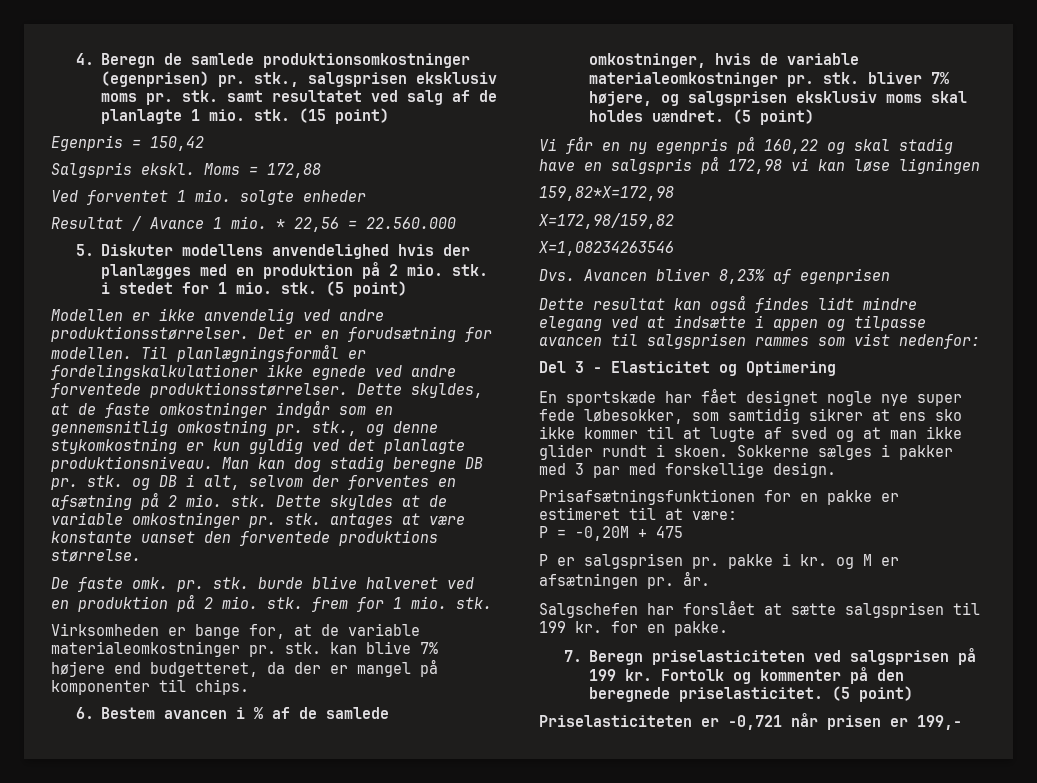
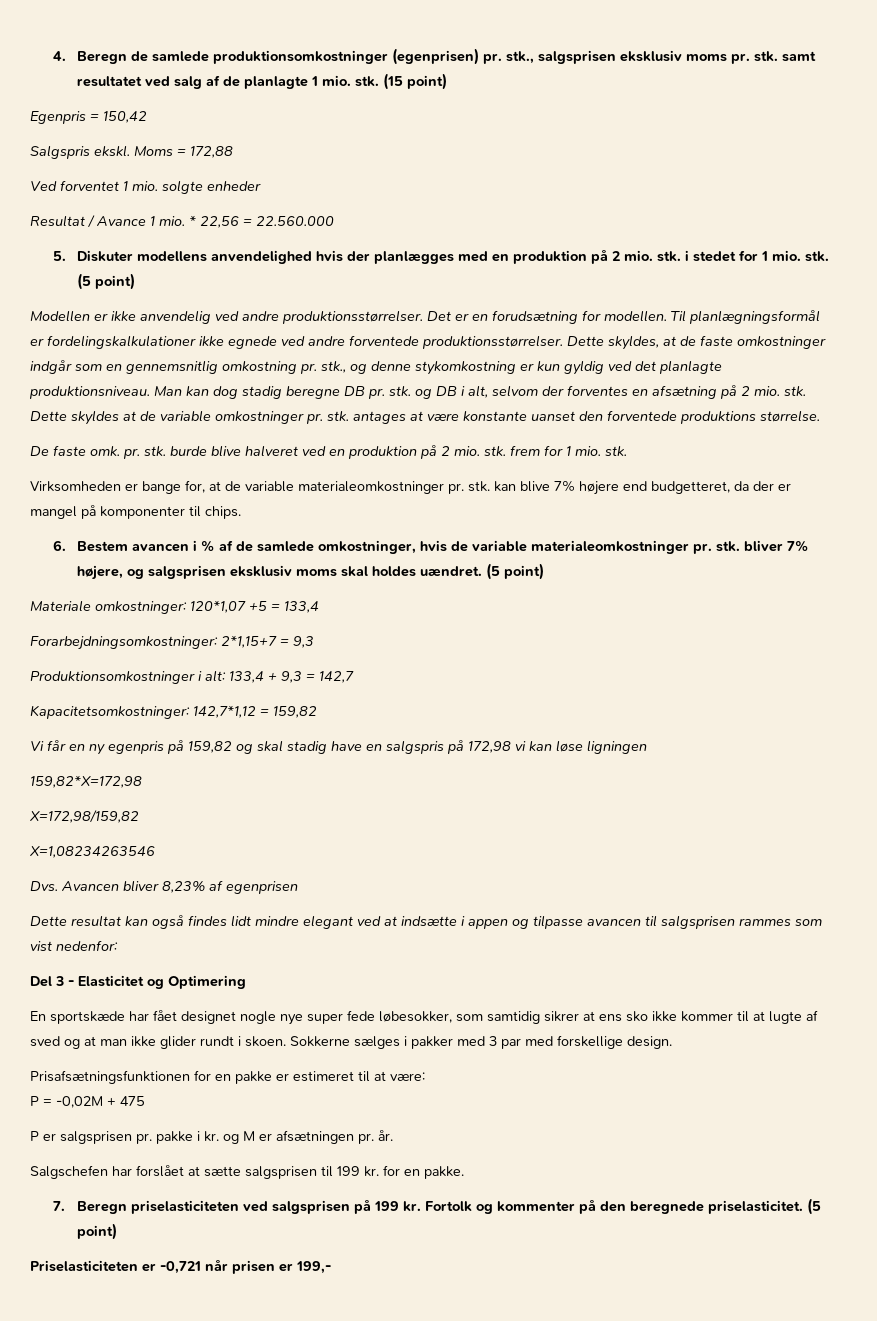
+ Materiale omkostninger: 120*1,07 +5 = 133,4
+ Forarbejdningsomkostninger: 2*1,15+7 = 9,3
+ Produktionsomkostninger i alt: 133,4 + 9,3 = 142,7
+ Kapacitetsomkostninger: 142,7*1,12 = 159,82
- Vi får en ny egenpris på 160,22 og skal stadig have en salgspris på 172,98 vi kan løse ligningen
+ Vi får en ny egenpris på 159,82 og skal stadig have en salgspris på 172,98 vi kan løse ligningen
- Dette resultat kan også findes lidt mindre elegang ved at indsætte i appen og tilpasse avancen til salgsprisen rammes som vist nedenfor:
+ Dette resultat kan også findes lidt mindre elegant ved at indsætte i appen og tilpasse avancen til salgsprisen rammes som vist nedenfor:
- P = -0,20M + 475
+ P = -0,02M + 475

